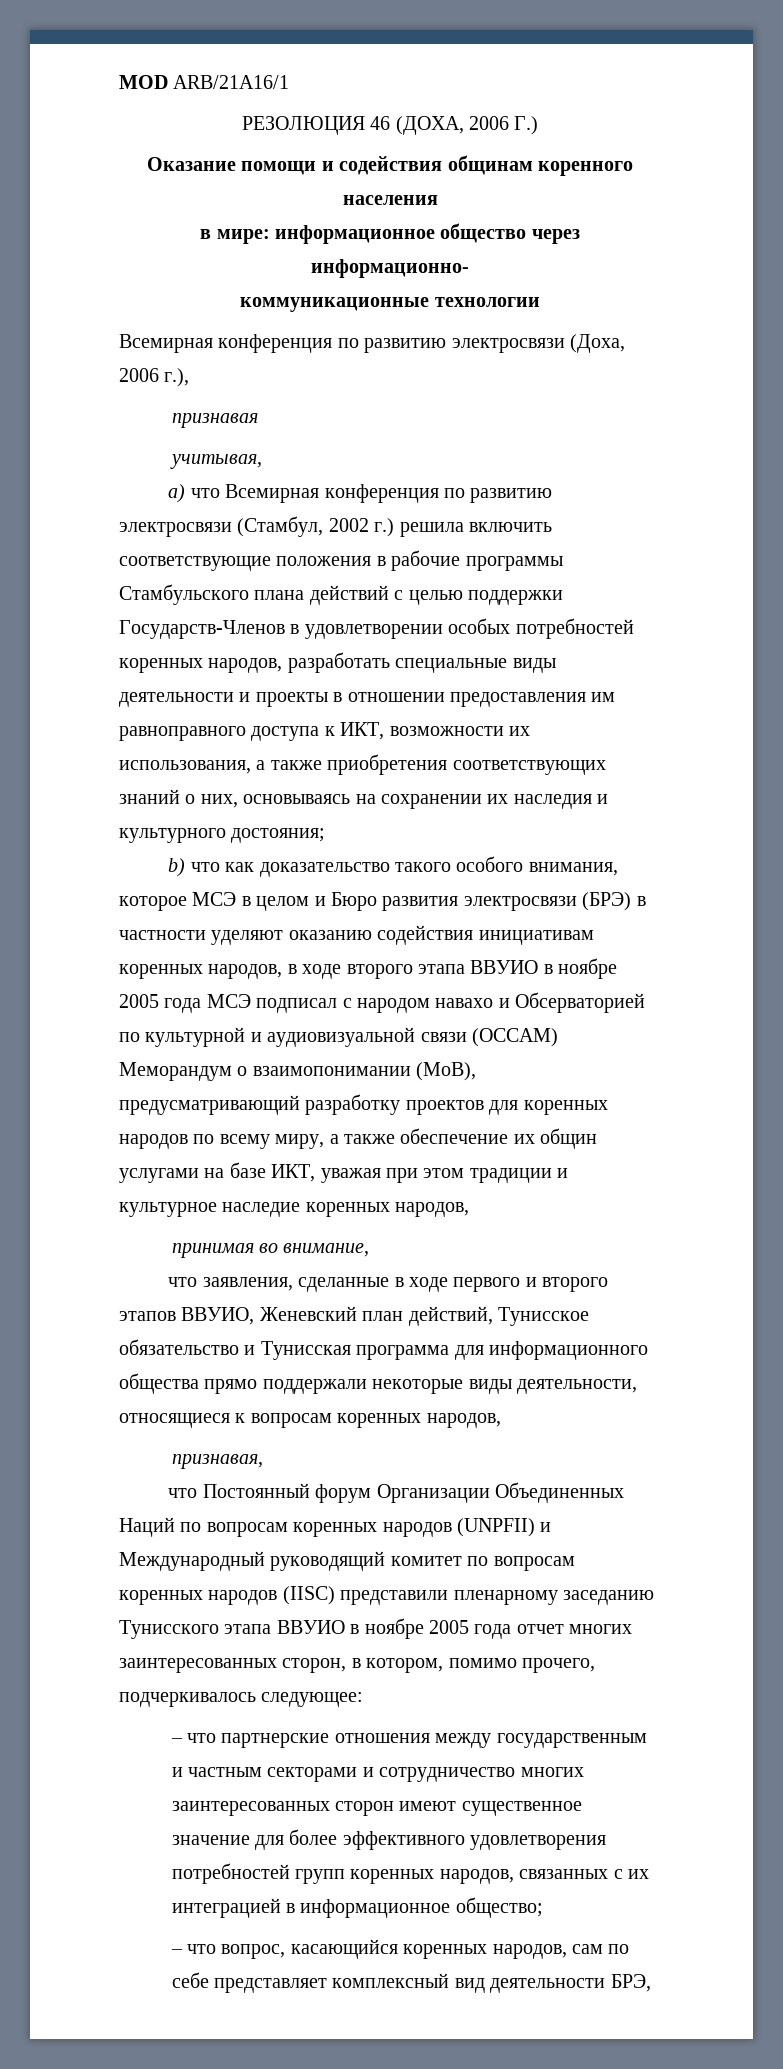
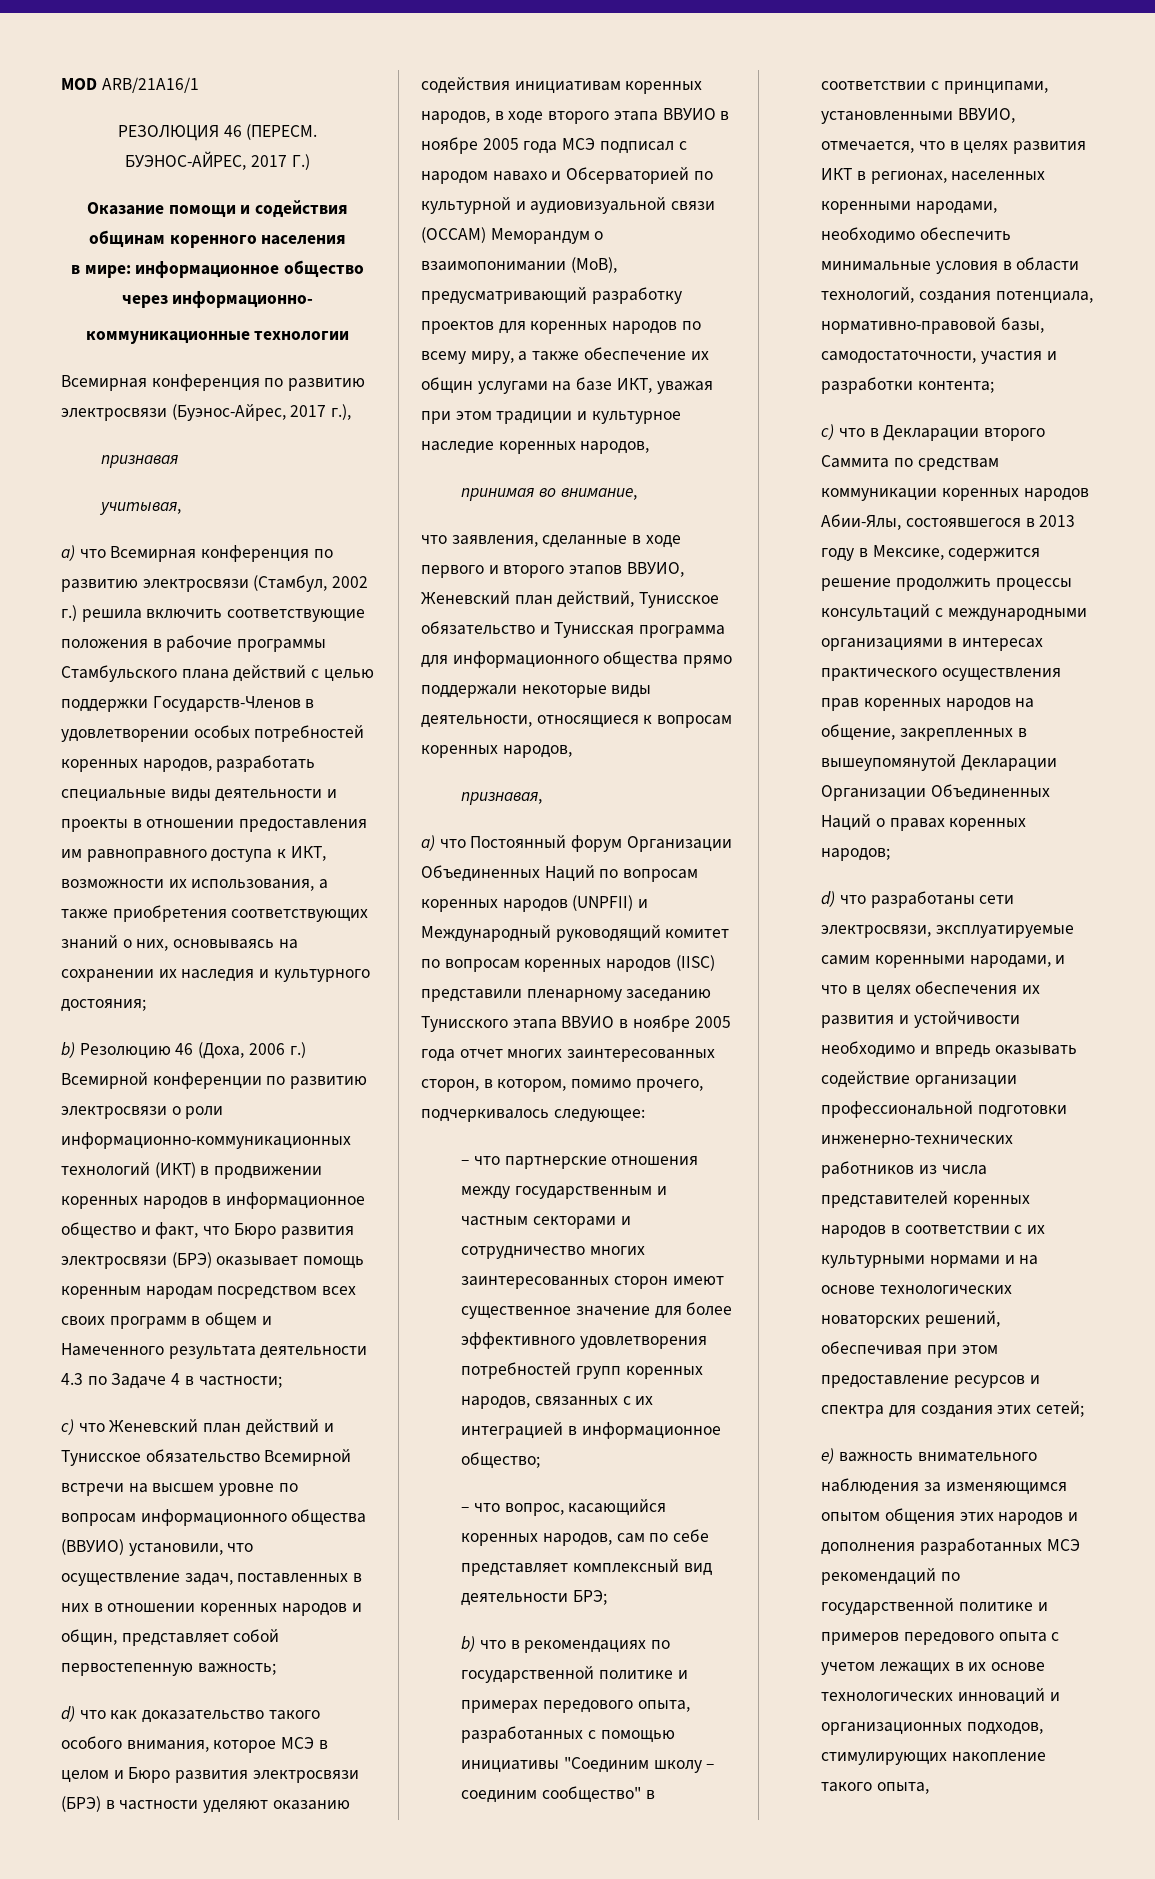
- РЕЗОЛЮЦИЯ 46 (ДОХА, 2006 Г.)
+ РЕЗОЛЮЦИЯ 46 (ПЕРЕСМ. БУЭНОС-АЙРЕС, 2017 Г.)
- Всемирная конференция по развитию электросвязи (Доха, 2006 г.),
+ Всемирная конференция по развитию электросвязи (Буэнос-Айрес, 2017 г.),
- b) что как доказательство такого особого внимания, которое МСЭ в целом и Бюро развития электросвязи (БРЭ) в частности уделяют оказанию содействия инициативам коренных народов, в ходе второго этапа ВВУИО в ноябре 2005 года МСЭ подписал с народом навахо и Обсерваторией по культурной и аудиовизуальной связи (OCCAM) Меморандум о взаимопонимании (МоВ), предусматривающий разработку проектов для коренных народов по всему миру, а также обеспечение их общин услугами на базе ИКТ, уважая при этом традиции и культурное наследие коренных народов,
+ b) Резолюцию 46 (Доха, 2006 г.) Всемирной конференции по развитию электросвязи о роли информационно-коммуникационных технологий (ИКТ) в продвижении коренных народов в информационное общество и факт, что Бюро развития электросвязи (БРЭ) оказывает помощь коренным народам посредством всех своих программ в общем и Намеченного результата деятельности 4.3 по Задаче 4 в частности;
+ c) что Женевский план действий и Тунисское обязательство Всемирной встречи на высшем уровне по вопросам информационного общества (ВВУИО) установили, что осуществление задач, поставленных в них в отношении коренных народов и общин, представляет собой первостепенную важность;
+ d) что как доказательство такого особого внимания, которое МСЭ в целом и Бюро развития электросвязи (БРЭ) в частности уделяют оказанию содействия инициативам коренных народов, в ходе второго этапа ВВУИО в ноябре 2005 года МСЭ подписал с народом навахо и Обсерваторией по культурной и аудиовизуальной связи (OCCAM) Меморандум о взаимопонимании (МоВ), предусматривающий разработку проектов для коренных народов по всему миру, а также обеспечение их общин услугами на базе ИКТ, уважая при этом традиции и культурное наследие коренных народов,
- что Постоянный форум Организации Объединенных Наций по вопросам коренных народов (UNPFII) и Международный руководящий комитет по вопросам коренных народов (IISC) представили пленарному заседанию Тунисского этапа ВВУИО в ноябре 2005 года отчет многих заинтересованных сторон, в котором, помимо прочего, подчеркивалось следующее:
+ a) что Постоянный форум Организации Объединенных Наций по вопросам коренных народов (UNPFII) и Международный руководящий комитет по вопросам коренных народов (IISC) представили пленарному заседанию Тунисского этапа ВВУИО в ноябре 2005 года отчет многих заинтересованных сторон, в котором, помимо прочего, подчеркивалось следующее:
- – что вопрос, касающийся коренных народов, сам по себе представляет комплексный вид деятельности БРЭ,
+ – что вопрос, касающийся коренных народов, сам по себе представляет комплексный вид деятельности БРЭ;
+ b) что в рекомендациях по государственной политике и примерах передового опыта, разработанных с помощью инициативы "Соединим школу – соединим сообщество" в соответствии с принципами, установленными ВВУИО, отмечается, что в целях развития ИКТ в регионах, населенных коренными народами, необходимо обеспечить минимальные условия в области технологий, создания потенциала, нормативно-правовой базы, самодостаточности, участия и разработки контента;
+ c) что в Декларации второго Саммита по средствам коммуникации коренных народов Абии-Ялы, состоявшегося в 2013 году в Мексике, содержится решение продолжить процессы консультаций с международными организациями в интересах практического осуществления прав коренных народов на общение, закрепленных в вышеупомянутой Декларации Организации Объединенных Наций о правах коренных народов;
+ d) что разработаны сети электросвязи, эксплуатируемые самим коренными народами, и что в целях обеспечения их развития и устойчивости необходимо и впредь оказывать содействие организации профессиональной подготовки инженерно-технических работников из числа представителей коренных народов в соответствии с их культурными нормами и на основе технологических новаторских решений, обеспечивая при этом предоставление ресурсов и спектра для создания этих сетей;
+ e) важность внимательного наблюдения за изменяющимся опытом общения этих народов и дополнения разработанных МСЭ рекомендаций по государственной политике и примеров передового опыта с учетом лежащих в их основе технологических инноваций и организационных подходов, стимулирующих накопление такого опыта,

